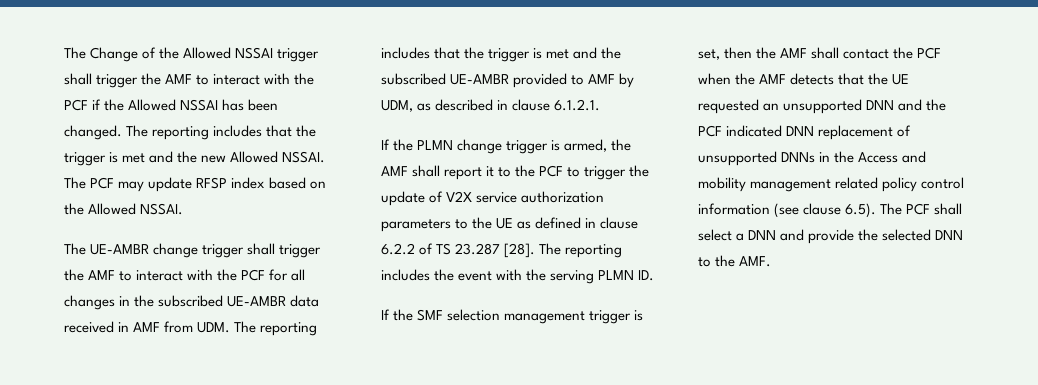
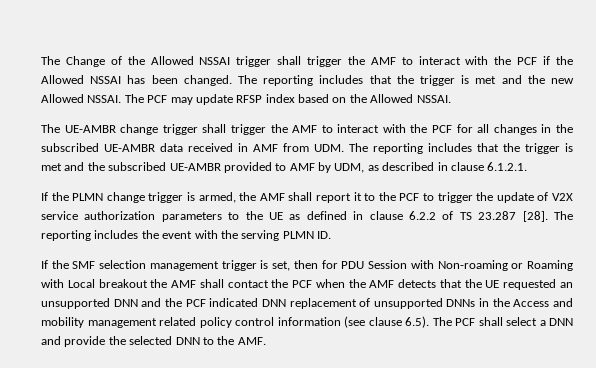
- If the SMF selection management trigger is set, then the AMF shall contact the PCF when the AMF detects that the UE requested an unsupported DNN and the PCF indicated DNN replacement of unsupported DNNs in the Access and mobility management related policy control information (see clause 6.5). The PCF shall select a DNN and provide the selected DNN to the AMF.
+ If the SMF selection management trigger is set, then for PDU Session with Non-roaming or Roaming with Local breakout the AMF shall contact the PCF when the AMF detects that the UE requested an unsupported DNN and the PCF indicated DNN replacement of unsupported DNNs in the Access and mobility management related policy control information (see clause 6.5). The PCF shall select a DNN and provide the selected DNN to the AMF.

